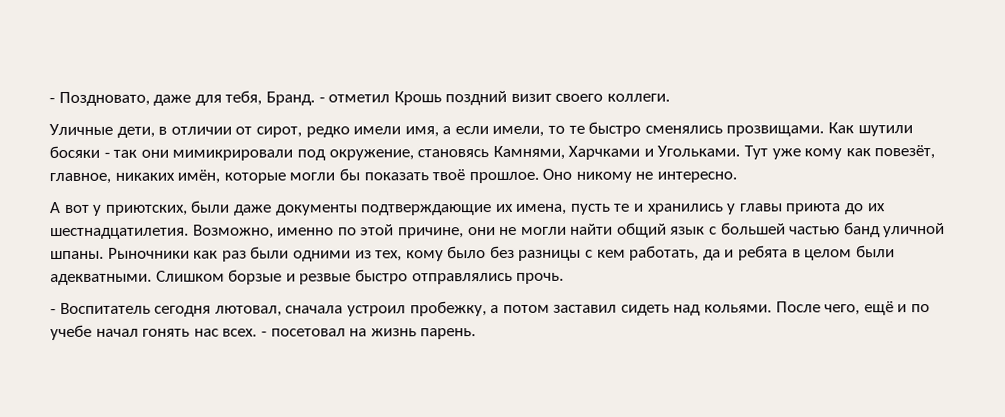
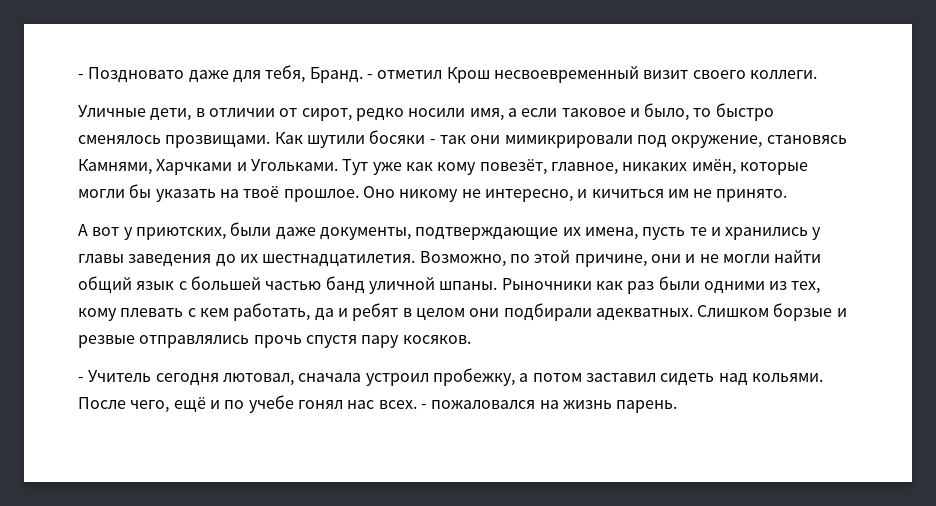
- - Поздновато, даже для тебя, Бранд.
+ - Поздновато даже для тебя, Бранд.
- - отметил Крошь поздний визит своего коллеги.
+ - отметил Крош несвоевременный визит своего коллеги.
- Уличные дети, в отличии от сирот, редко имели имя, а если имели, то те быстро сменялись прозвищами.
+ Уличные дети, в отличии от сирот, редко носили имя, а если таковое и было, то быстро сменялось прозвищами.
- Тут уже кому как повезёт, главное, никаких имён, которые могли бы показать твоё прошлое.
+ Тут уже как кому повезёт, главное, никаких имён, которые могли бы указать на твоё прошлое.
- Оно никому не интересно.
+ Оно никому не интересно, и кичиться им не принято.
- А вот у приютских, были даже документы подтверждающие их имена, пусть те и хранились у главы приюта до их шестнадцатилетия.
+ А вот у приютских, были даже документы, подтверждающие их имена, пусть те и хранились у главы заведения до их шестнадцатилетия.
- Возможно, именно по этой причине, они не могли найти общий язык с большей частью банд уличной шпаны.
+ Возможно, по этой причине, они и не могли найти общий язык с большей частью банд уличной шпаны.
- Рыночники как раз были одними из тех, кому было без разницы с кем работать, да и ребята в целом были адекватными.
+ Рыночники как раз были одними из тех, кому плевать с кем работать, да и ребят в целом они подбирали адекватных.
- Слишком борзые и резвые быстро отправлялись прочь.
- - Воспитатель сегодня лютовал, сначала устроил пробежку, а потом заставил сидеть над кольями.
+ Слишком борзые и резвые отправлялись прочь спустя пару косяков.
+ - Учитель сегодня лютовал, сначала устроил пробежку, а потом заставил сидеть над кольями.
- После чего, ещё и по учебе начал гонять нас всех.
+ После чего, ещё и по учебе гонял нас всех.
- - посетовал на жизнь парень.
+ - пожаловался на жизнь парень.

